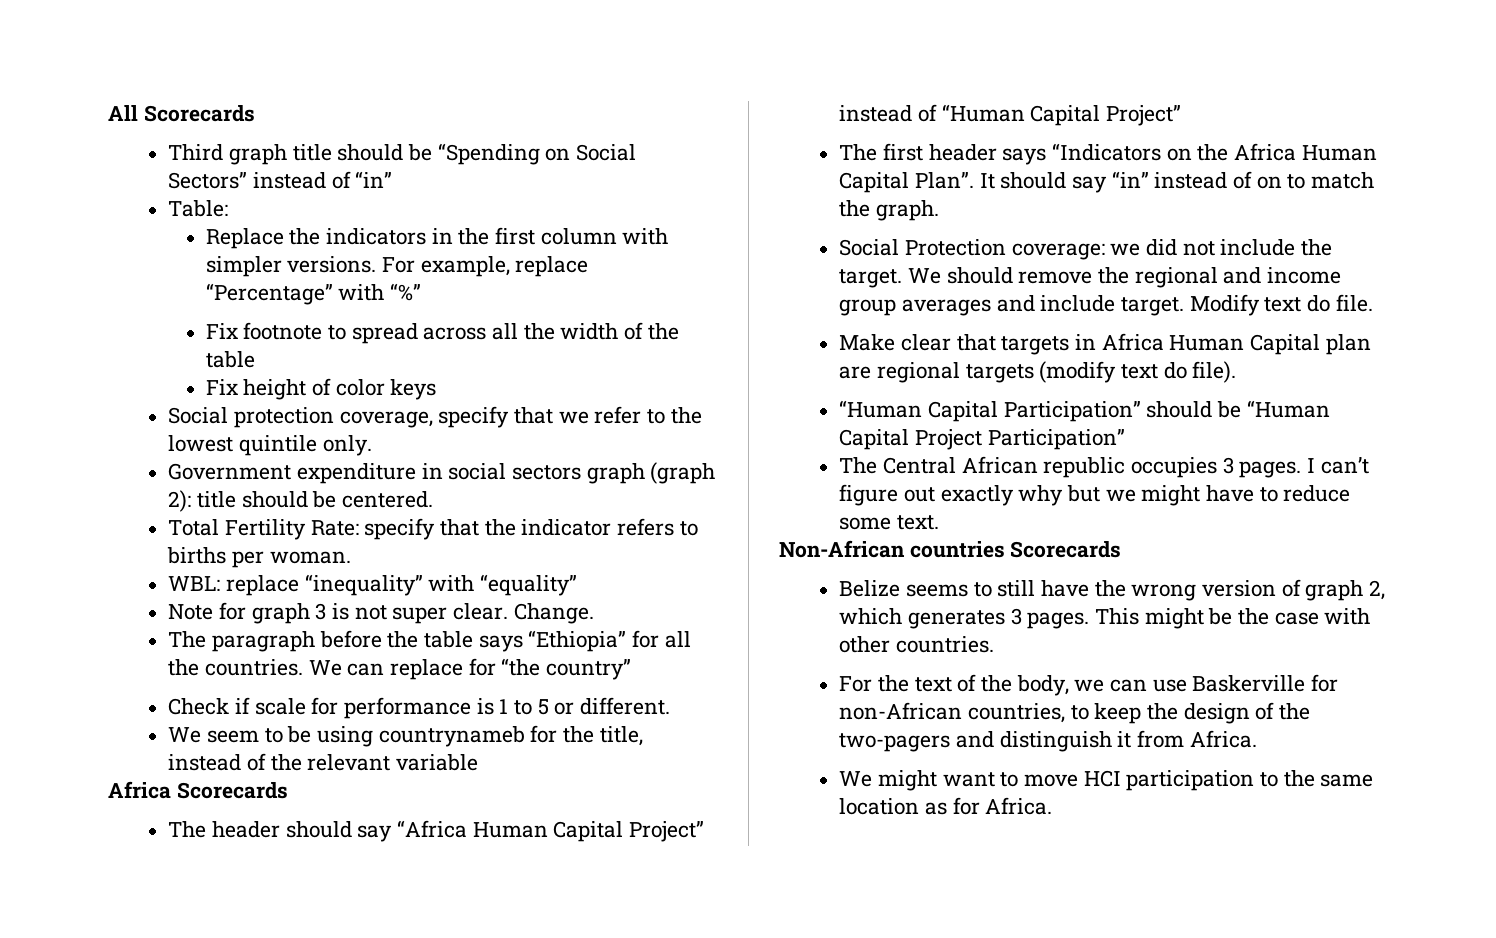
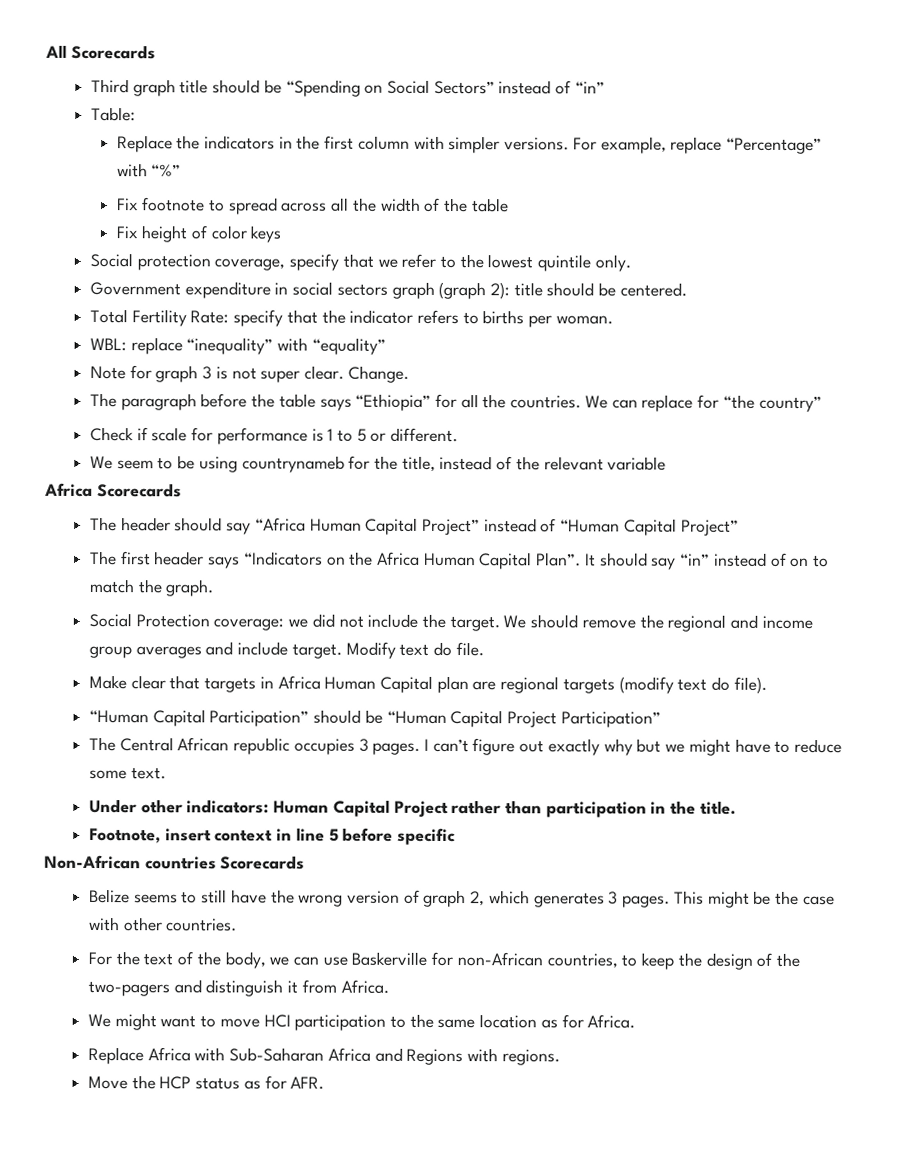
+ Under other indicators: Human Capital Project rather than participation in the title.
+ Footnote, insert context in line 5 before specific
+ Replace Africa with Sub-Saharan Africa and Regions with regions.
+ Move the HCP status as for AFR.

